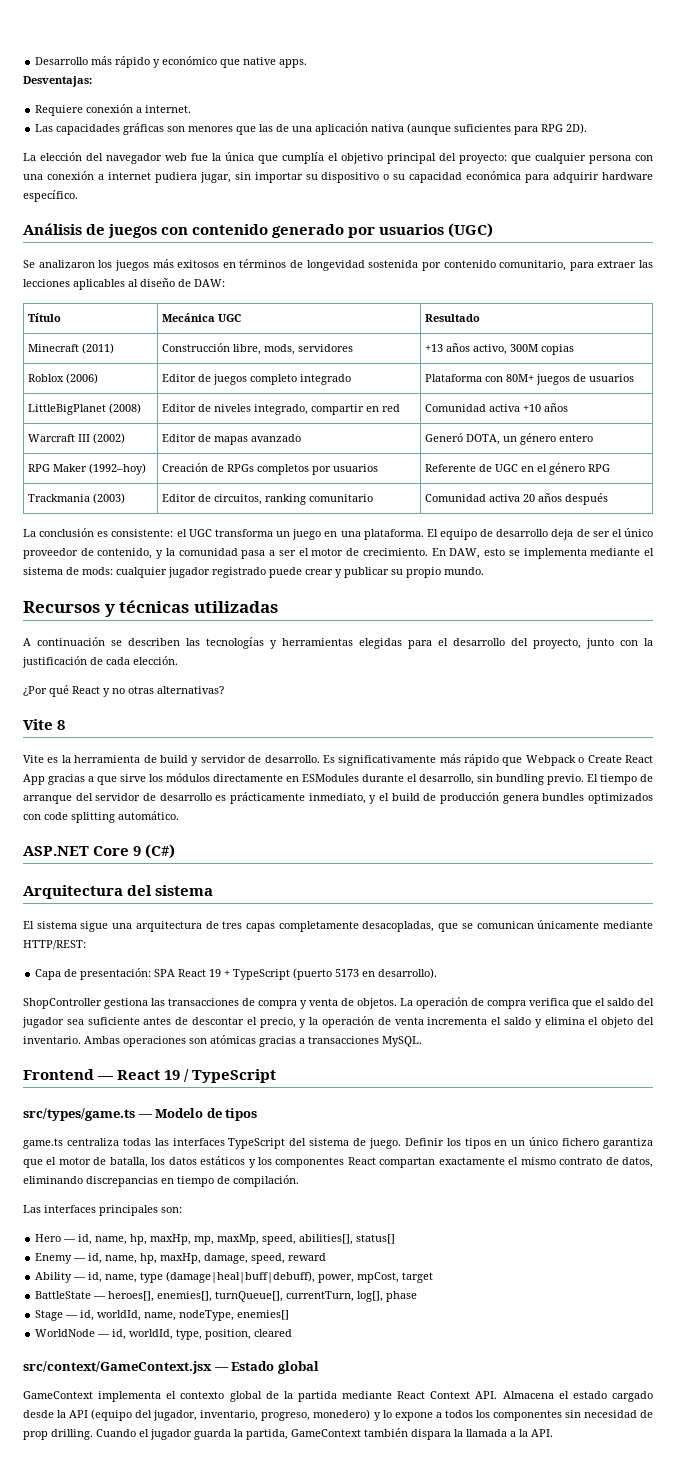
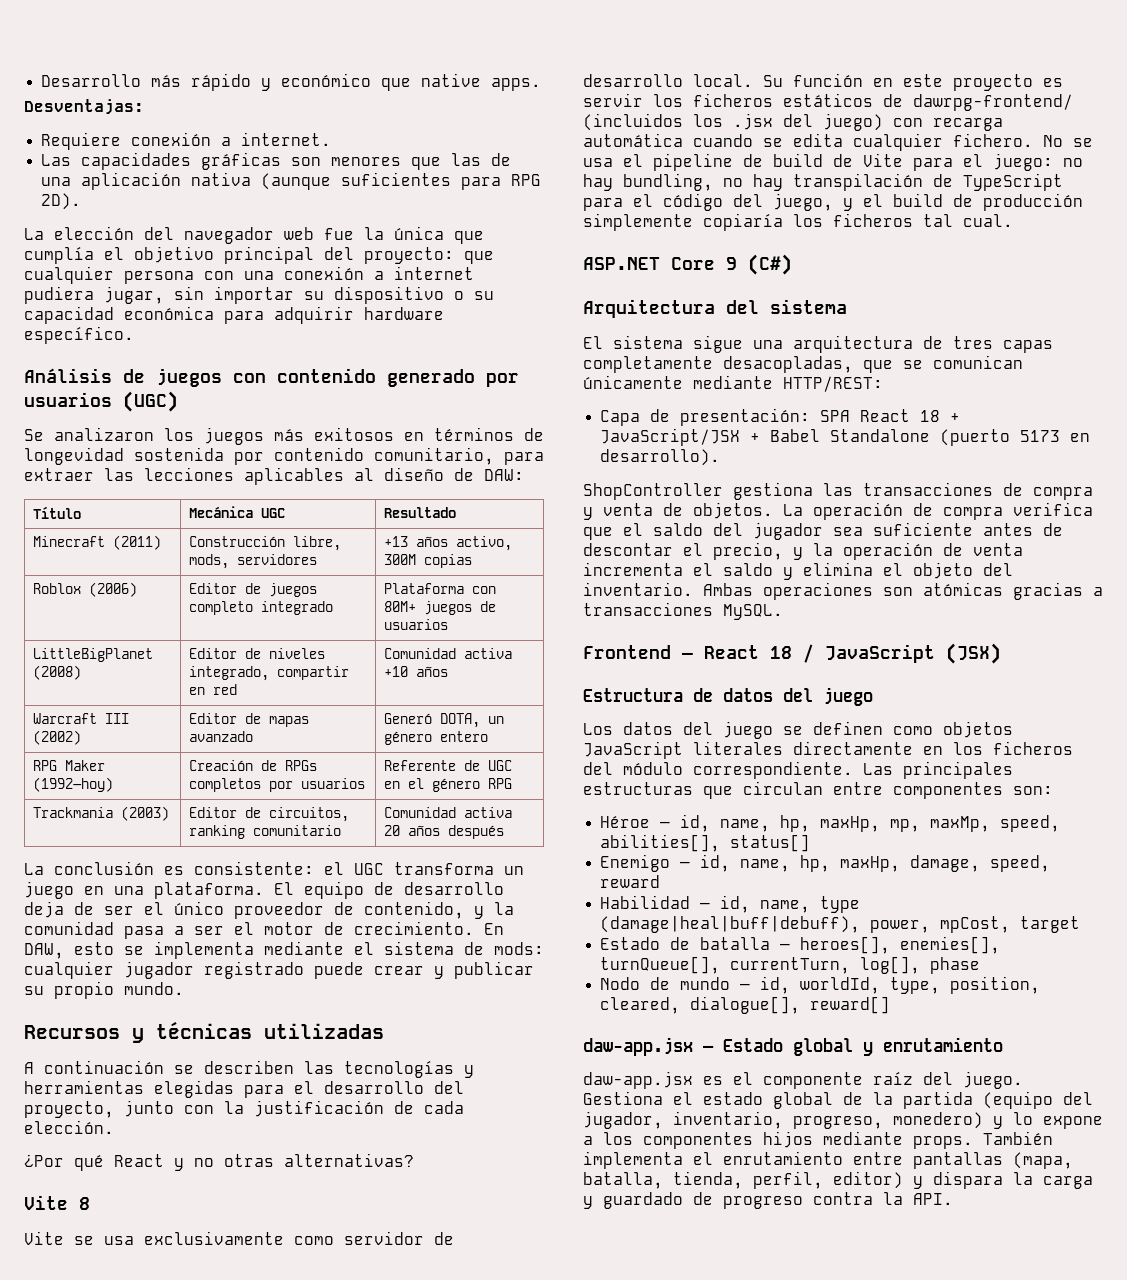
- Vite es la herramienta de build y servidor de desarrollo. Es significativamente más rápido que Webpack o Create React App gracias a que sirve los módulos directamente en ESModules durante el desarrollo, sin bundling previo. El tiempo de arranque del servidor de desarrollo es prácticamente inmediato, y el build de producción genera bundles optimizados con code splitting automático.
+ Vite se usa exclusivamente como servidor de desarrollo local. Su función en este proyecto es servir los ficheros estáticos de dawrpg-frontend/ (incluidos los .jsx del juego) con recarga automática cuando se edita cualquier fichero. No se usa el pipeline de build de Vite para el juego: no hay bundling, no hay transpilación de TypeScript para el código del juego, y el build de producción simplemente copiaría los ficheros tal cual.
- Capa de presentación: SPA React 19 + TypeScript (puerto 5173 en desarrollo).
+ Capa de presentación: SPA React 18 + JavaScript/JSX + Babel Standalone (puerto 5173 en desarrollo).
- Frontend — React 19 / TypeScript
- src/types/game.ts — Modelo de tipos
- game.ts centraliza todas las interfaces TypeScript del sistema de juego. Definir los tipos en un único fichero garantiza que el motor de batalla, los datos estáticos y los componentes React compartan exactamente el mismo contrato de datos, eliminando discrepancias en tiempo de compilación.
- Las interfaces principales son:
+ Frontend — React 18 / JavaScript (JSX)
+ Estructura de datos del juego
+ Los datos del juego se definen como objetos JavaScript literales directamente en los ficheros del módulo correspondiente. Las principales estructuras que circulan entre componentes son:
- Hero — id, name, hp, maxHp, mp, maxMp, speed, abilities[], status[]
+ Héroe — id, name, hp, maxHp, mp, maxMp, speed, abilities[], status[]
- Enemy — id, name, hp, maxHp, damage, speed, reward
+ Enemigo — id, name, hp, maxHp, damage, speed, reward
- Ability — id, name, type (damage|heal|buff|debuff), power, mpCost, target
+ Habilidad — id, name, type (damage|heal|buff|debuff), power, mpCost, target
- BattleState — heroes[], enemies[], turnQueue[], currentTurn, log[], phase
+ Estado de batalla — heroes[], enemies[], turnQueue[], currentTurn, log[], phase
- Stage — id, worldId, name, nodeType, enemies[]
- WorldNode — id, worldId, type, position, cleared
- src/context/GameContext.jsx — Estado global
- GameContext implementa el contexto global de la partida mediante React Context API. Almacena el estado cargado desde la API (equipo del jugador, inventario, progreso, monedero) y lo expone a todos los componentes sin necesidad de prop drilling. Cuando el jugador guarda la partida, GameContext también dispara la llamada a la API.
+ Nodo de mundo — id, worldId, type, position, cleared, dialogue[], reward[]
+ daw-app.jsx — Estado global y enrutamiento
+ daw-app.jsx es el componente raíz del juego. Gestiona el estado global de la partida (equipo del jugador, inventario, progreso, monedero) y lo expone a los componentes hijos mediante props. También implementa el enrutamiento entre pantallas (mapa, batalla, tienda, perfil, editor) y dispara la carga y guardado de progreso contra la API.

